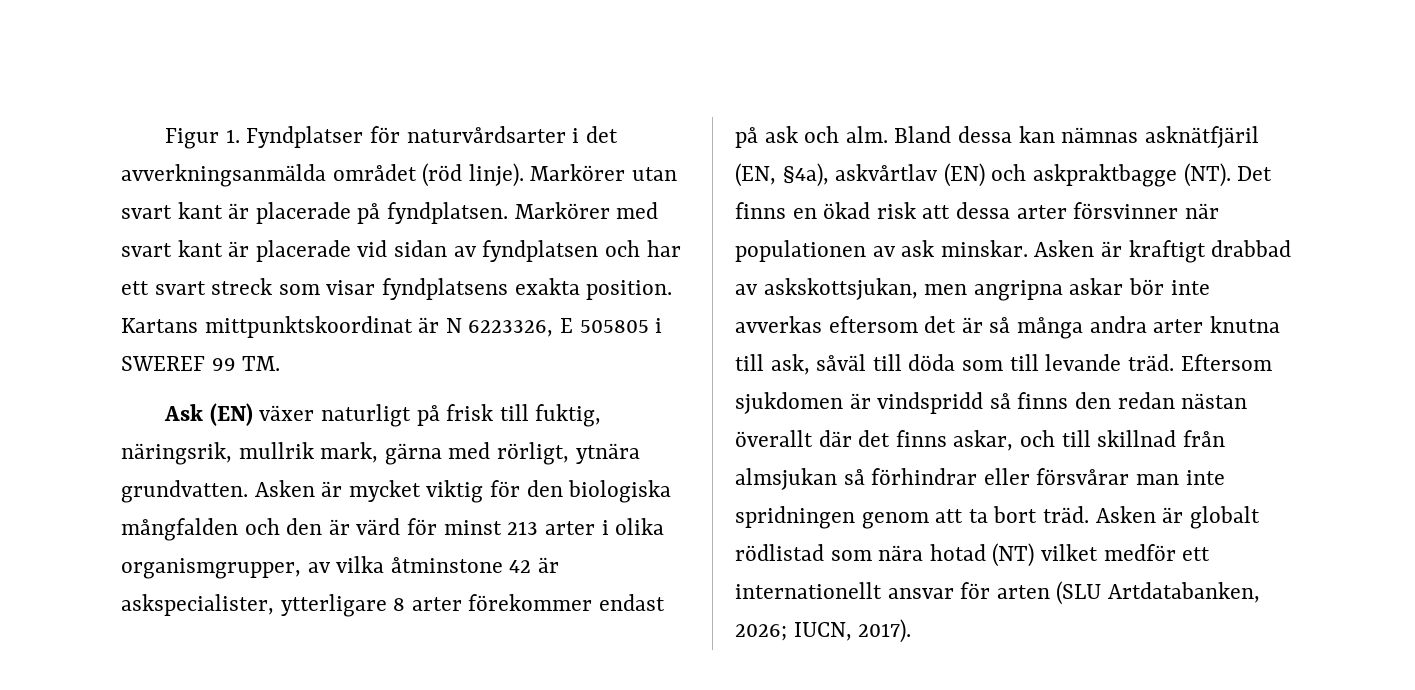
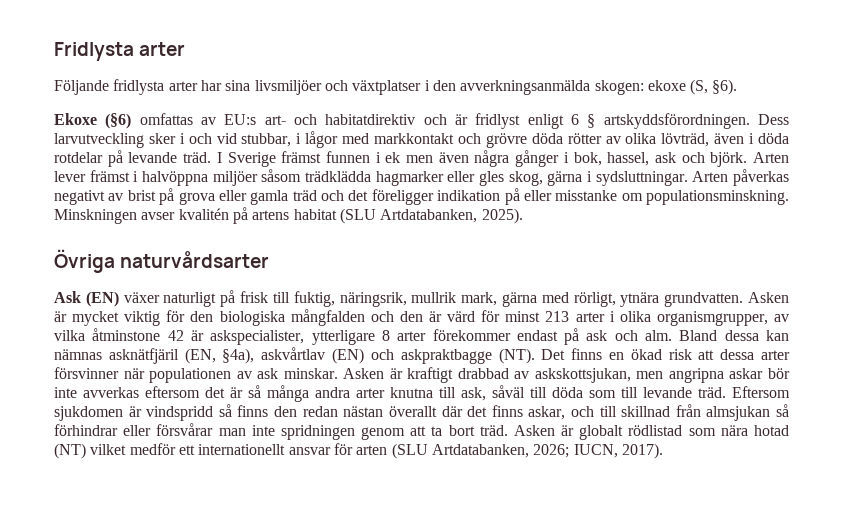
- Figur 1. Fyndplatser för naturvårdsarter i det avverkningsanmälda området (röd linje). Markörer utan svart kant är placerade på fyndplatsen. Markörer med svart kant är placerade vid sidan av fyndplatsen och har ett svart streck som visar fyndplatsens exakta position. Kartans mittpunktskoordinat är N 6223326, E 505805 i SWEREF 99 TM.
+ Fridlysta arter
+ Följande fridlysta arter har sina livsmiljöer och växtplatser i den avverkningsanmälda skogen: ekoxe (S, §6).
+ Ekoxe (§6) omfattas av EU:s art- och habitatdirektiv och är fridlyst enligt 6 § artskyddsförordningen. Dess larvutveckling sker i och vid stubbar, i lågor med markkontakt och grövre döda rötter av olika lövträd, även i döda rotdelar på levande träd. I Sverige främst funnen i ek men även några gånger i bok, hassel, ask och björk. Arten lever främst i halvöppna miljöer såsom trädklädda hagmarker eller gles skog, gärna i sydsluttningar. Arten påverkas negativt av brist på grova eller gamla träd och det föreligger indikation på eller misstanke om populationsminskning. Minskningen avser kvalitén på artens habitat (SLU Artdatabanken, 2025).
+ Övriga naturvårdsarter

